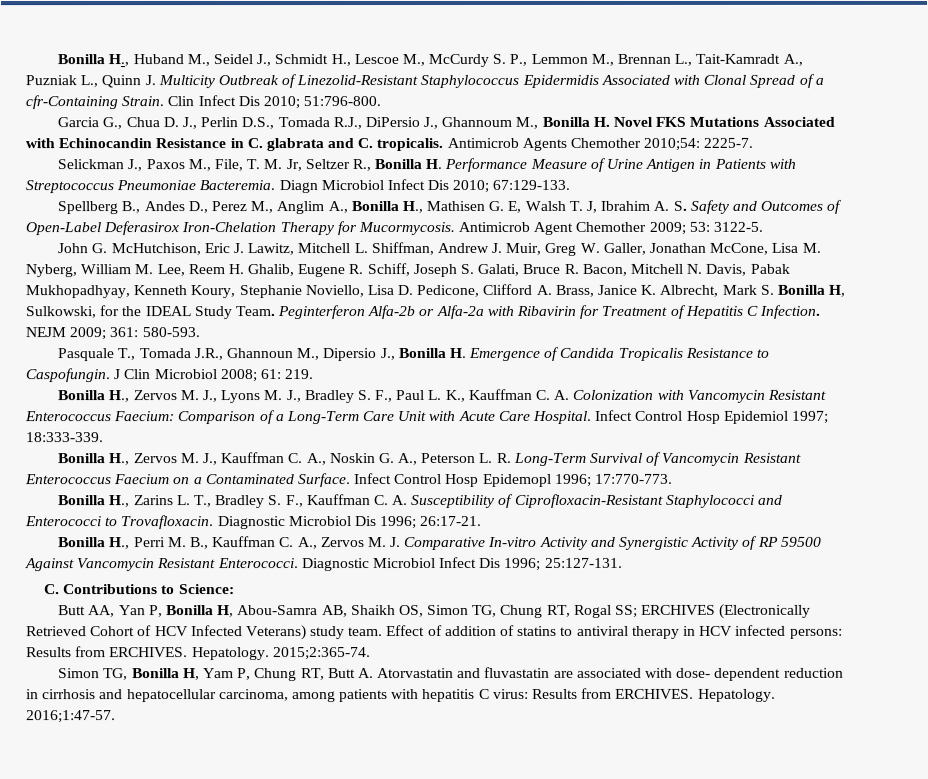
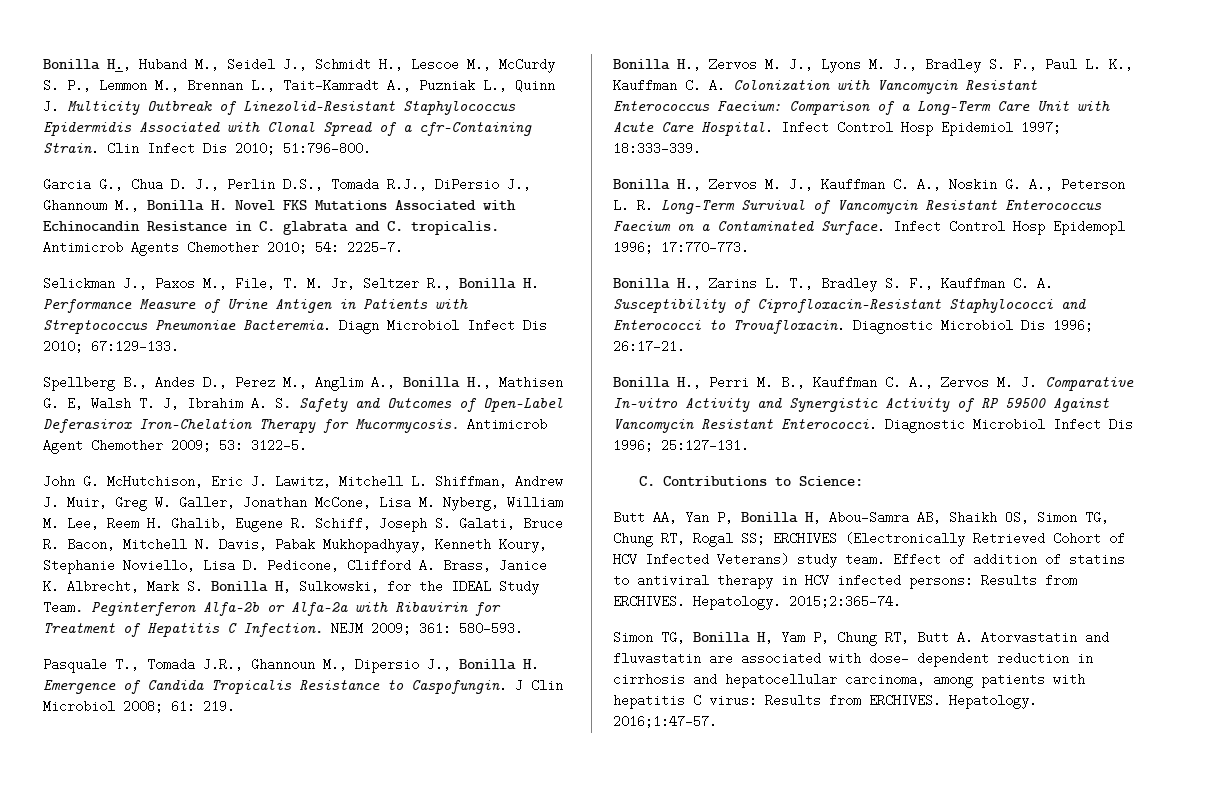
- Antimicrob Agents Chemother 2010;54: 2225-7.
+ Antimicrob Agents Chemother 2010; 54: 2225-7.

